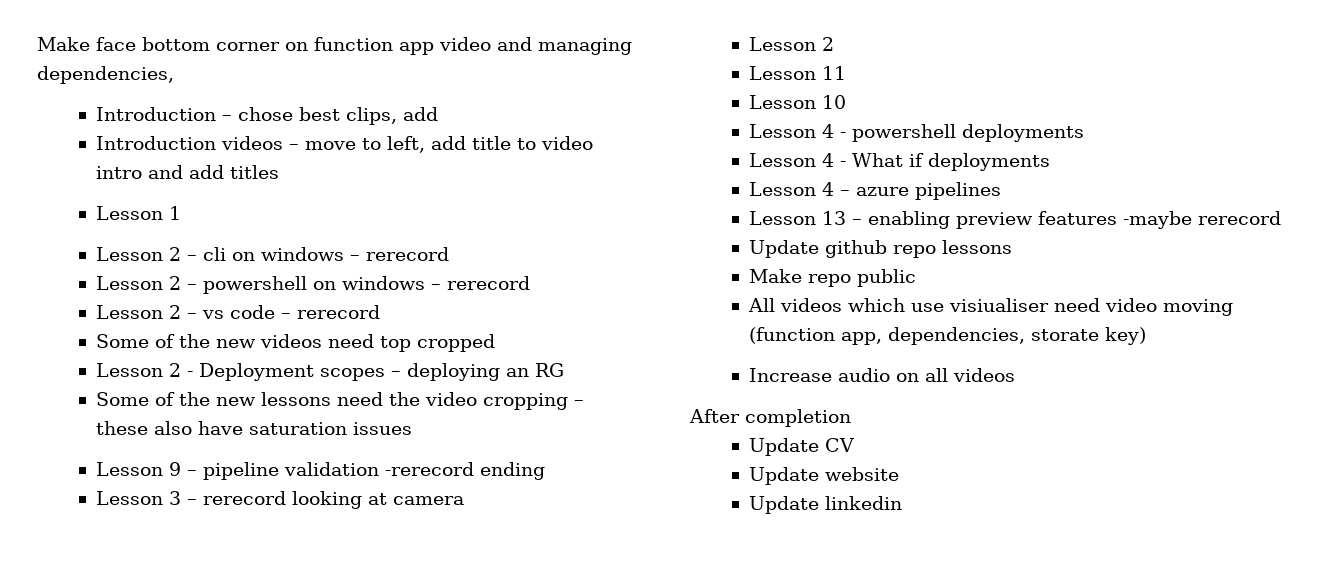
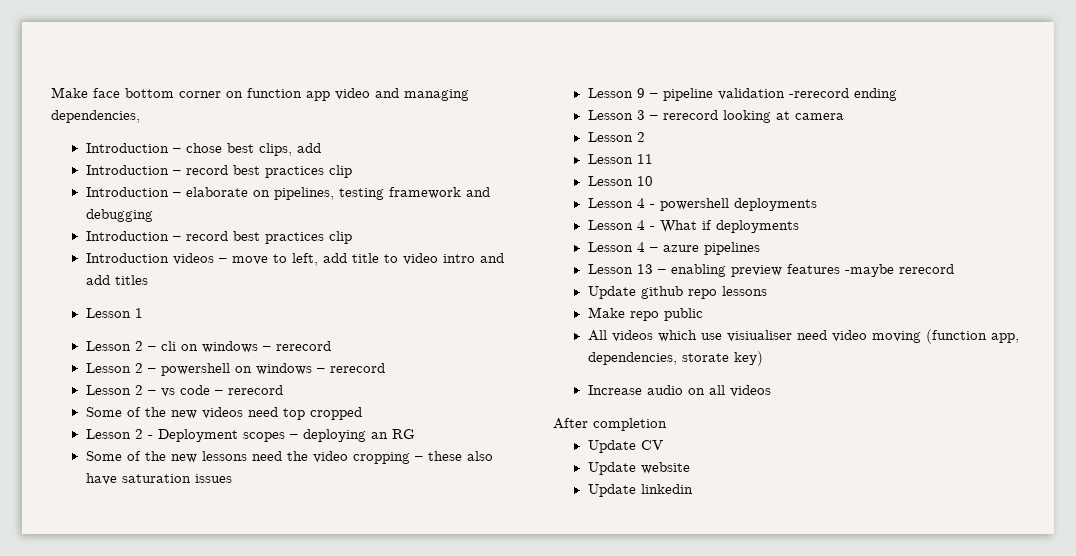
  Introduction – chose best clips, add
+ Introduction – record best practices clip
+ Introduction – elaborate on pipelines, testing framework and debugging
+ Introduction – record best practices clip

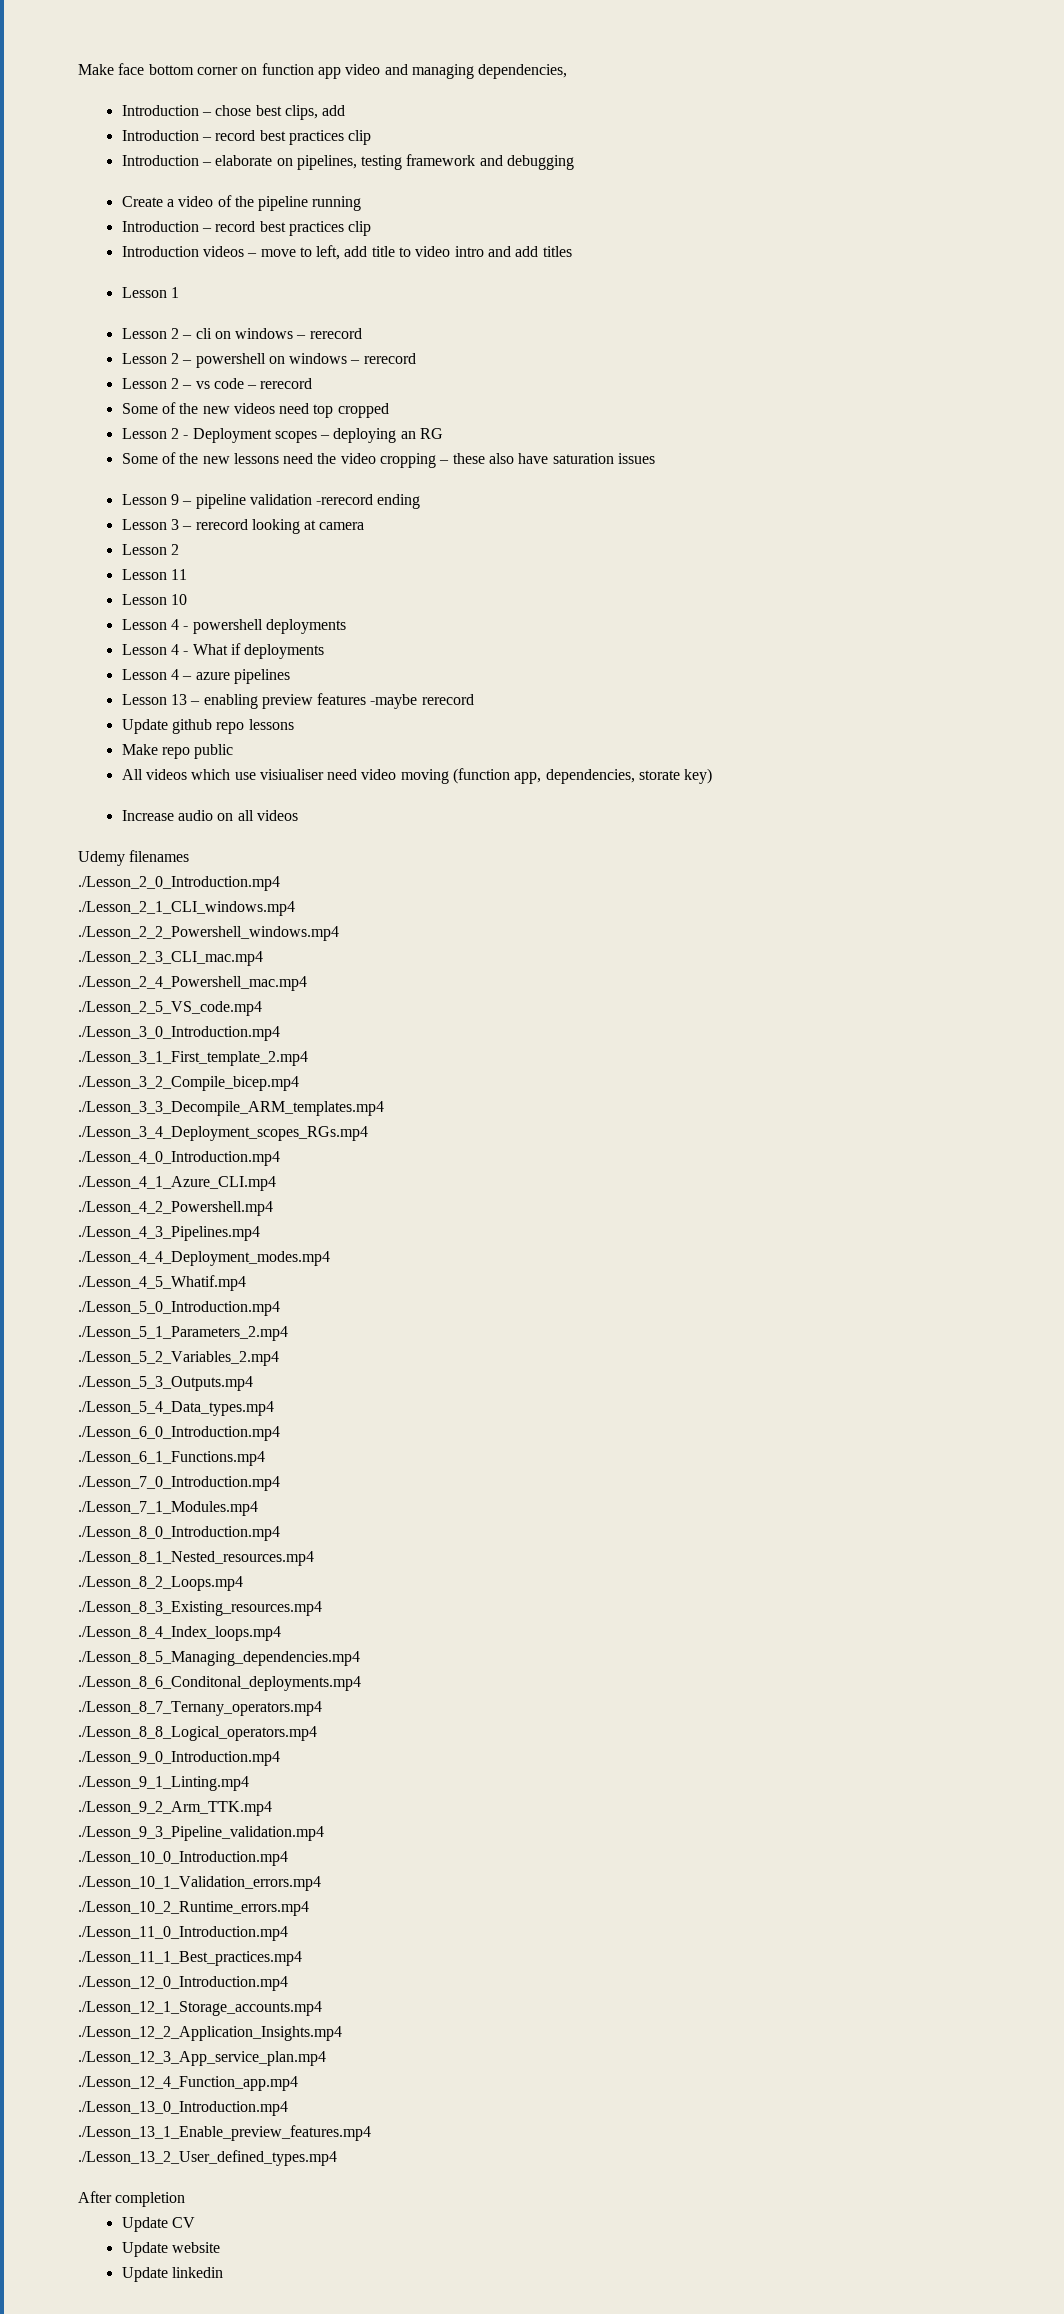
+ Create a video of the pipeline running
+ Udemy filenames
+ ./Lesson_2_0_Introduction.mp4
+ ./Lesson_2_1_CLI_windows.mp4
+ ./Lesson_2_2_Powershell_windows.mp4
+ ./Lesson_2_3_CLI_mac.mp4
+ ./Lesson_2_4_Powershell_mac.mp4
+ ./Lesson_2_5_VS_code.mp4
+ ./Lesson_3_0_Introduction.mp4
+ ./Lesson_3_1_First_template_2.mp4
+ ./Lesson_3_2_Compile_bicep.mp4
+ ./Lesson_3_3_Decompile_ARM_templates.mp4
+ ./Lesson_3_4_Deployment_scopes_RGs.mp4
+ ./Lesson_4_0_Introduction.mp4
+ ./Lesson_4_1_Azure_CLI.mp4
+ ./Lesson_4_2_Powershell.mp4
+ ./Lesson_4_3_Pipelines.mp4
+ ./Lesson_4_4_Deployment_modes.mp4
+ ./Lesson_4_5_Whatif.mp4
+ ./Lesson_5_0_Introduction.mp4
+ ./Lesson_5_1_Parameters_2.mp4
+ ./Lesson_5_2_Variables_2.mp4
+ ./Lesson_5_3_Outputs.mp4
+ ./Lesson_5_4_Data_types.mp4
+ ./Lesson_6_0_Introduction.mp4
+ ./Lesson_6_1_Functions.mp4
+ ./Lesson_7_0_Introduction.mp4
+ ./Lesson_7_1_Modules.mp4
+ ./Lesson_8_0_Introduction.mp4
+ ./Lesson_8_1_Nested_resources.mp4
+ ./Lesson_8_2_Loops.mp4
+ ./Lesson_8_3_Existing_resources.mp4
+ ./Lesson_8_4_Index_loops.mp4
+ ./Lesson_8_5_Managing_dependencies.mp4
+ ./Lesson_8_6_Conditonal_deployments.mp4
+ ./Lesson_8_7_Ternany_operators.mp4
+ ./Lesson_8_8_Logical_operators.mp4
+ ./Lesson_9_0_Introduction.mp4
+ ./Lesson_9_1_Linting.mp4
+ ./Lesson_9_2_Arm_TTK.mp4
+ ./Lesson_9_3_Pipeline_validation.mp4
+ ./Lesson_10_0_Introduction.mp4
+ ./Lesson_10_1_Validation_errors.mp4
+ ./Lesson_10_2_Runtime_errors.mp4
+ ./Lesson_11_0_Introduction.mp4
+ ./Lesson_11_1_Best_practices.mp4
+ ./Lesson_12_0_Introduction.mp4
+ ./Lesson_12_1_Storage_accounts.mp4
+ ./Lesson_12_2_Application_Insights.mp4
+ ./Lesson_12_3_App_service_plan.mp4
+ ./Lesson_12_4_Function_app.mp4
+ ./Lesson_13_0_Introduction.mp4
+ ./Lesson_13_1_Enable_preview_features.mp4
+ ./Lesson_13_2_User_defined_types.mp4

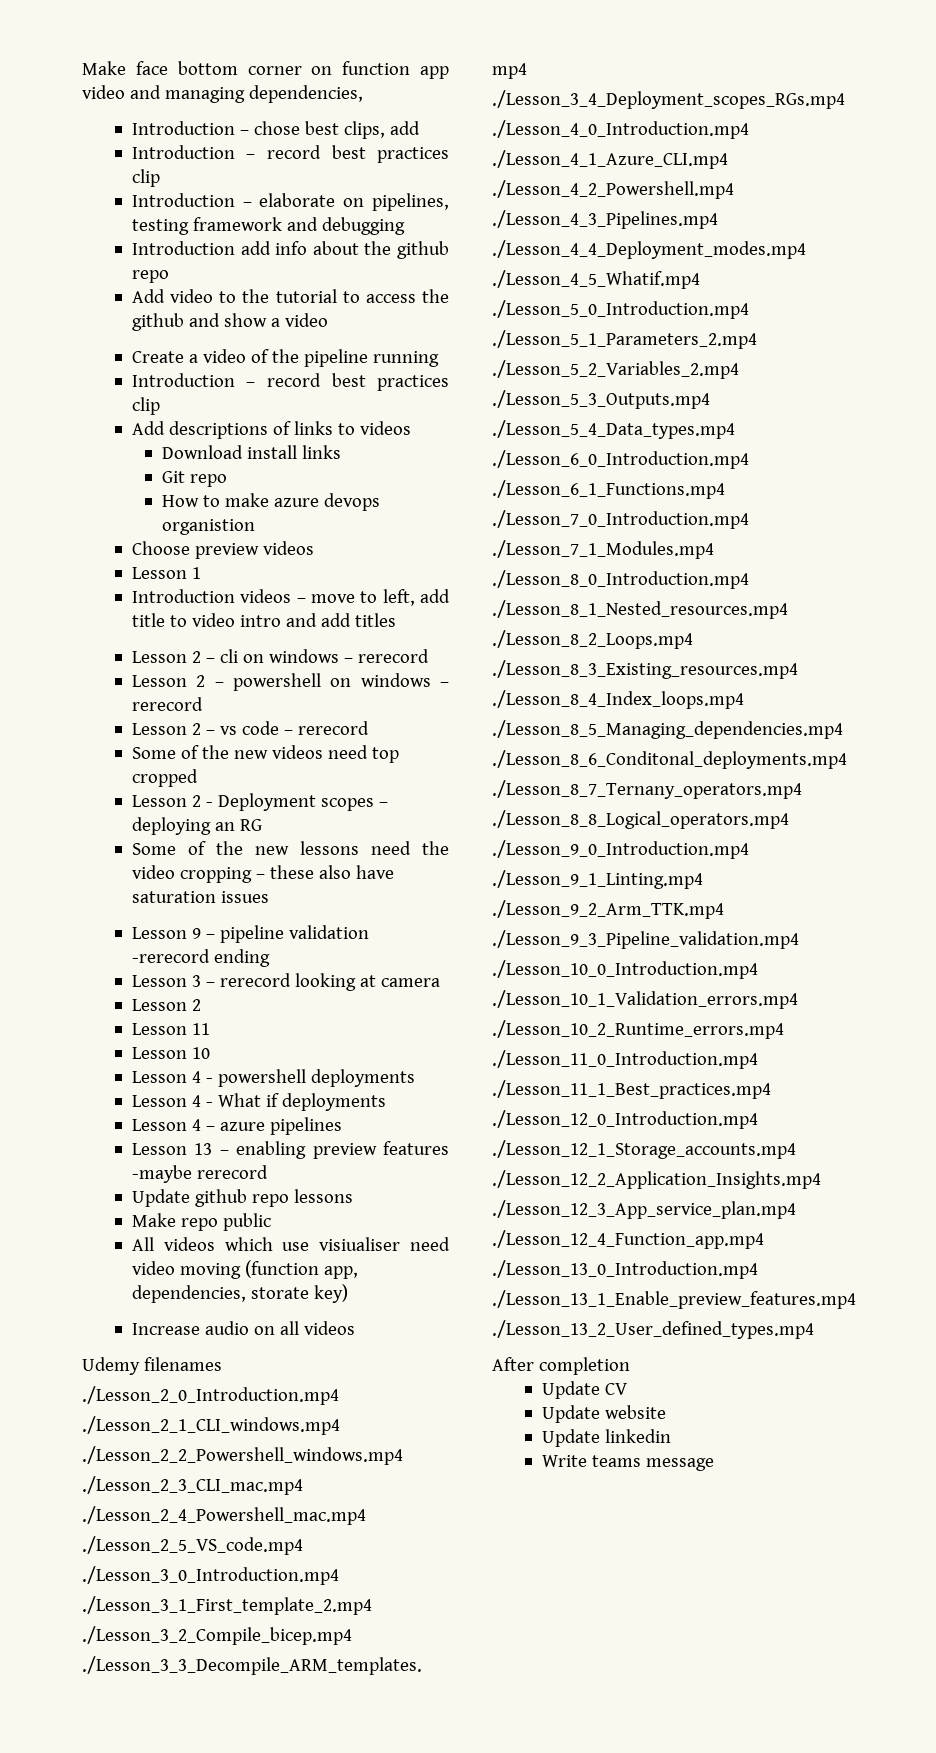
+ Introduction add info about the github repo
+ Add video to the tutorial to access the github and show a video
+ Add descriptions of links to videos
+ Download install links
+ Git repo
+ How to make azure devops organistion
+ Choose preview videos
+ Lesson 1
- Lesson 1
+ Write teams message

